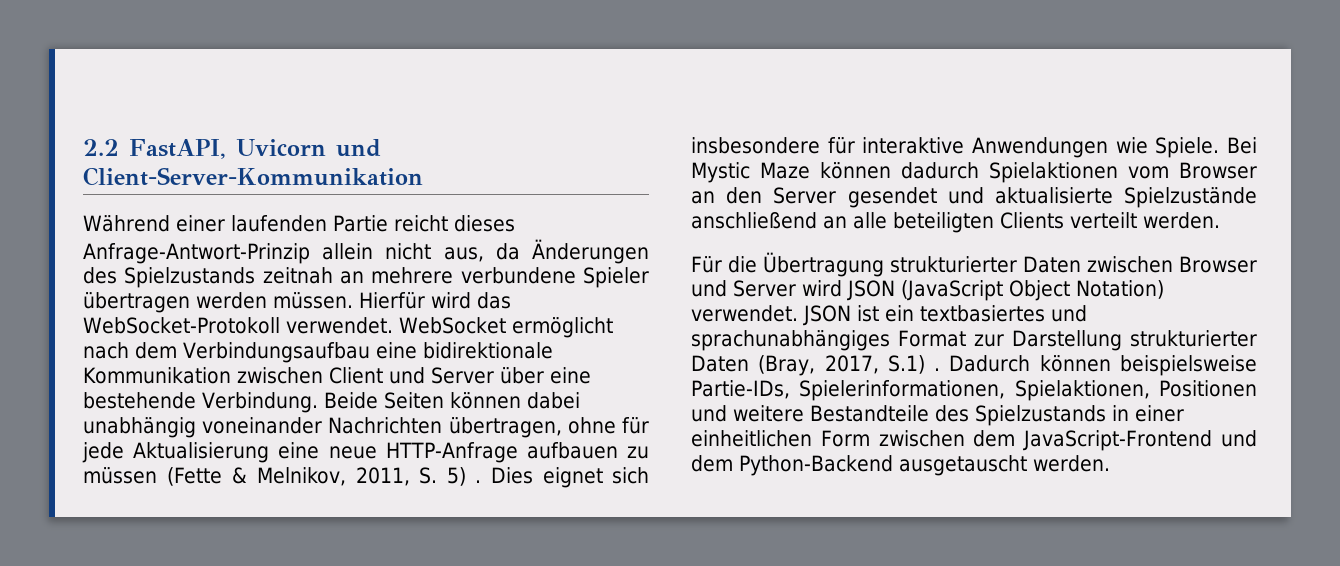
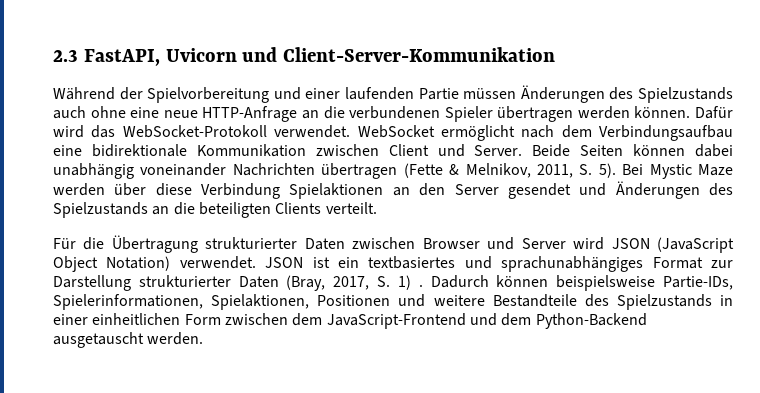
- 2.2 FastAPI, Uvicorn und Client-Server-Kommunikation
+ 2.3 FastAPI, Uvicorn und Client-Server-Kommunikation
- Während einer laufenden Partie reicht dieses Anfrage-Antwort-Prinzip allein nicht aus, da Änderungen des Spielzustands zeitnah an mehrere verbundene Spieler übertragen werden müssen. Hierfür wird das WebSocket-Protokoll verwendet.
+ Während der Spielvorbereitung und einer laufenden Partie müssen Änderungen des Spielzustands auch ohne eine neue HTTP-Anfrage an die verbundenen Spieler übertragen werden können. Dafür wird das WebSocket-Protokoll verwendet.
- WebSocket ermöglicht nach dem Verbindungsaufbau eine bidirektionale Kommunikation zwischen Client und Server über eine bestehende Verbindung.
+ WebSocket ermöglicht nach dem Verbindungsaufbau eine bidirektionale Kommunikation zwischen Client und Server.
- Beide Seiten können dabei unabhängig voneinander Nachrichten übertragen, ohne für jede Aktualisierung eine neue HTTP-Anfrage aufbauen zu müssen (Fette & Melnikov, 2011, S. 5) . Dies eignet sich insbesondere für interaktive Anwendungen wie Spiele. Bei Mystic Maze können dadurch Spielaktionen vom Browser an den Server gesendet und aktualisierte Spielzustände anschließend an alle beteiligten Clients verteilt werden.
+ Beide Seiten können dabei unabhängig voneinander Nachrichten übertragen (Fette & Melnikov, 2011, S. 5). Bei Mystic Maze werden über diese Verbindung Spielaktionen an den Server gesendet und Änderungen des Spielzustands an die beteiligten Clients verteilt.
- JSON ist ein textbasiertes und sprachunabhängiges Format zur Darstellung strukturierter Daten (Bray, 2017, S.1) .
+ JSON ist ein textbasiertes und sprachunabhängiges Format zur Darstellung strukturierter Daten (Bray, 2017, S. 1) .

